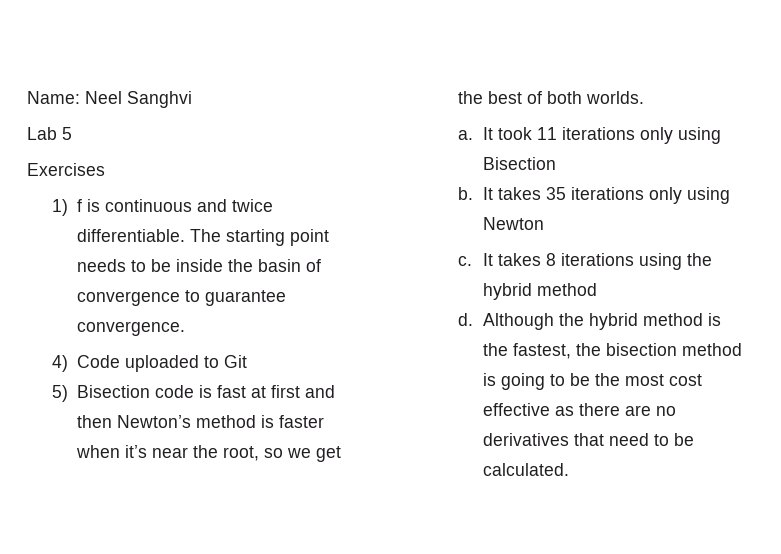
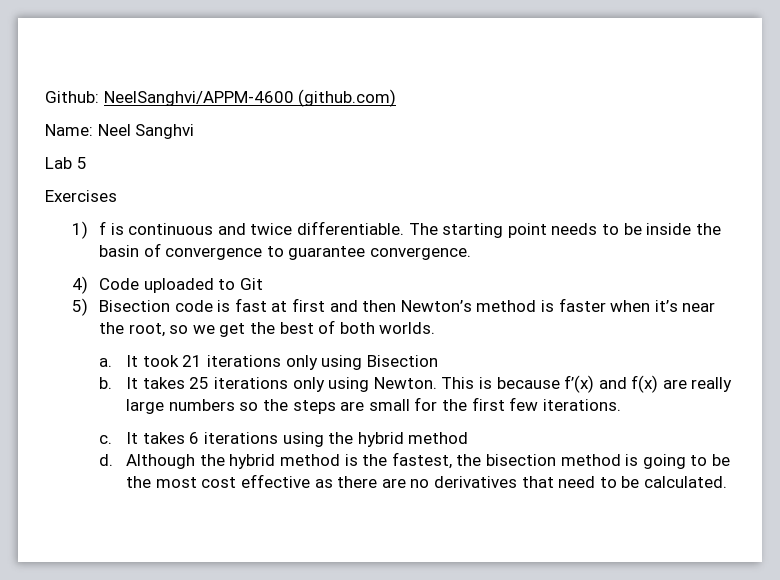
+ Github: NeelSanghvi/APPM-4600 (github.com)
- It took 11 iterations only using Bisection
+ It took 21 iterations only using Bisection
- It takes 35 iterations only using Newton
+ It takes 25 iterations only using Newton. This is because f’(x) and f(x) are really large numbers so the steps are small for the first few iterations.
- It takes 8 iterations using the hybrid method
+ It takes 6 iterations using the hybrid method

